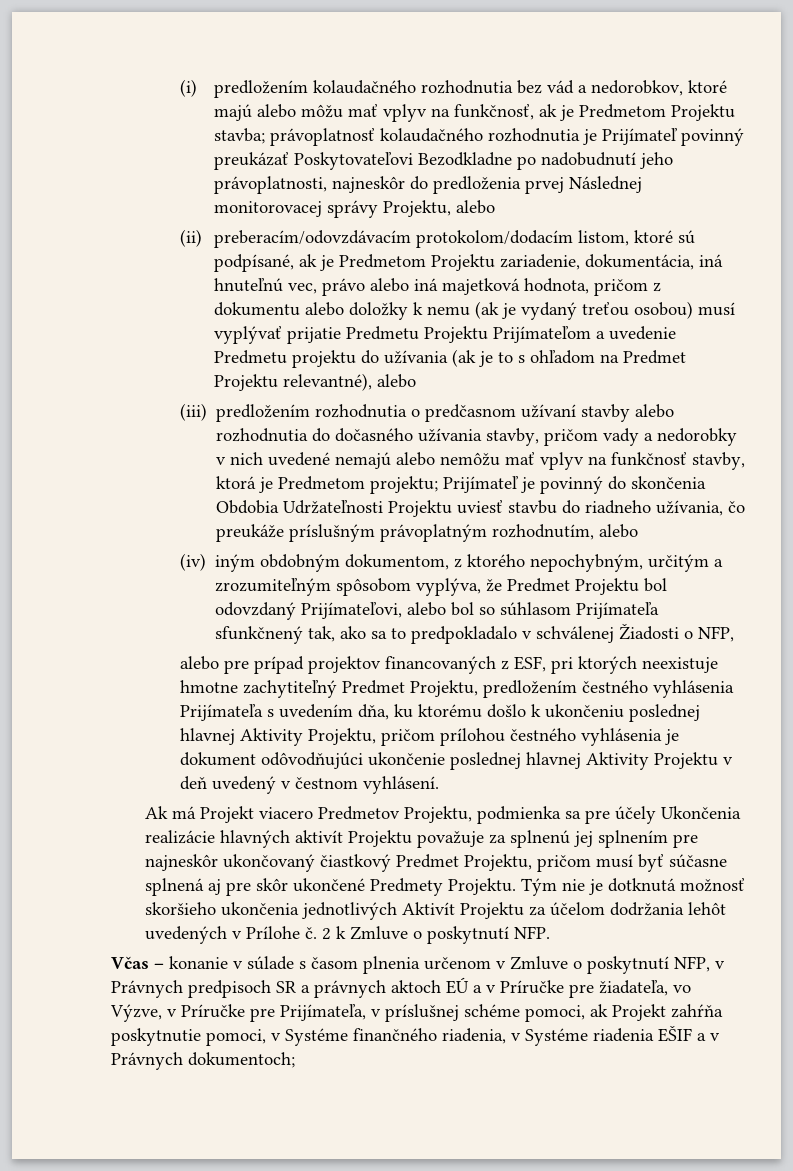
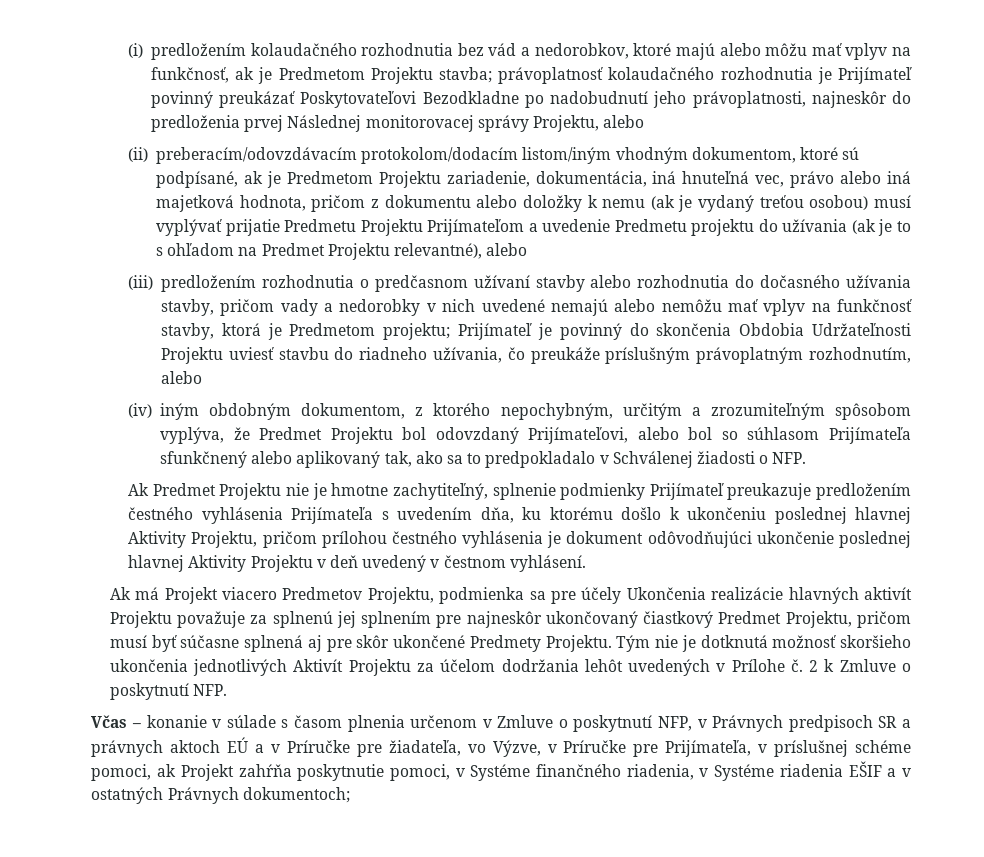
- (ii) preberacím/odovzdávacím protokolom/dodacím listom, ktoré sú podpísané, ak je Predmetom Projektu zariadenie, dokumentácia, iná hnuteľnú vec, právo alebo iná majetková hodnota, pričom z dokumentu alebo doložky k nemu (ak je vydaný treťou osobou) musí vyplývať prijatie Predmetu Projektu Prijímateľom a uvedenie Predmetu projektu do užívania (ak je to s ohľadom na Predmet Projektu relevantné), alebo
+ (ii) preberacím/odovzdávacím protokolom/dodacím listom/iným vhodným dokumentom, ktoré sú podpísané, ak je Predmetom Projektu zariadenie, dokumentácia, iná hnuteľná vec, právo alebo iná majetková hodnota, pričom z dokumentu alebo doložky k nemu (ak je vydaný treťou osobou) musí vyplývať prijatie Predmetu Projektu Prijímateľom a uvedenie Predmetu projektu do užívania (ak je to s ohľadom na Predmet Projektu relevantné), alebo
- (iv) iným obdobným dokumentom, z ktorého nepochybným, určitým a zrozumiteľným spôsobom vyplýva, že Predmet Projektu bol odovzdaný Prijímateľovi, alebo bol so súhlasom Prijímateľa sfunkčnený tak, ako sa to predpokladalo v schválenej Žiadosti o NFP,
- alebo pre prípad projektov financovaných z ESF, pri ktorých neexistuje hmotne zachytiteľný Predmet Projektu, predložením čestného vyhlásenia Prijímateľa s uvedením dňa, ku ktorému došlo k ukončeniu poslednej hlavnej Aktivity Projektu, pričom prílohou čestného vyhlásenia je dokument odôvodňujúci ukončenie poslednej hlavnej Aktivity Projektu v deň uvedený v čestnom vyhlásení.
+ (iv) iným obdobným dokumentom, z ktorého nepochybným, určitým a zrozumiteľným spôsobom vyplýva, že Predmet Projektu bol odovzdaný Prijímateľovi, alebo bol so súhlasom Prijímateľa sfunkčnený alebo aplikovaný tak, ako sa to predpokladalo v Schválenej žiadosti o NFP.
+ Ak Predmet Projektu nie je hmotne zachytiteľný, splnenie podmienky Prijímateľ preukazuje predložením čestného vyhlásenia Prijímateľa s uvedením dňa, ku ktorému došlo k ukončeniu poslednej hlavnej Aktivity Projektu, pričom prílohou čestného vyhlásenia je dokument odôvodňujúci ukončenie poslednej hlavnej Aktivity Projektu v deň uvedený v čestnom vyhlásení.
- Včas – konanie v súlade s časom plnenia určenom v Zmluve o poskytnutí NFP, v Právnych predpisoch SR a právnych aktoch EÚ a v Príručke pre žiadateľa, vo Výzve, v Príručke pre Prijímateľa, v príslušnej schéme pomoci, ak Projekt zahŕňa poskytnutie pomoci, v Systéme finančného riadenia, v Systéme riadenia EŠIF a v Právnych dokumentoch;
+ Včas – konanie v súlade s časom plnenia určenom v Zmluve o poskytnutí NFP, v Právnych predpisoch SR a právnych aktoch EÚ a v Príručke pre žiadateľa, vo Výzve, v Príručke pre Prijímateľa, v príslušnej schéme pomoci, ak Projekt zahŕňa poskytnutie pomoci, v Systéme finančného riadenia, v Systéme riadenia EŠIF a v ostatných Právnych dokumentoch;

